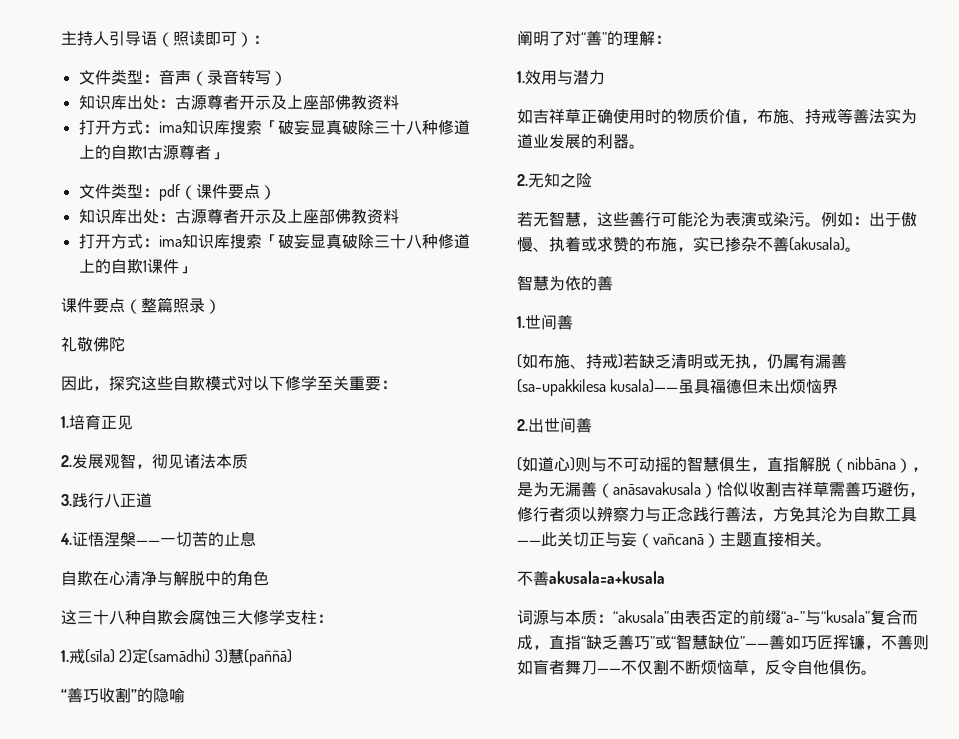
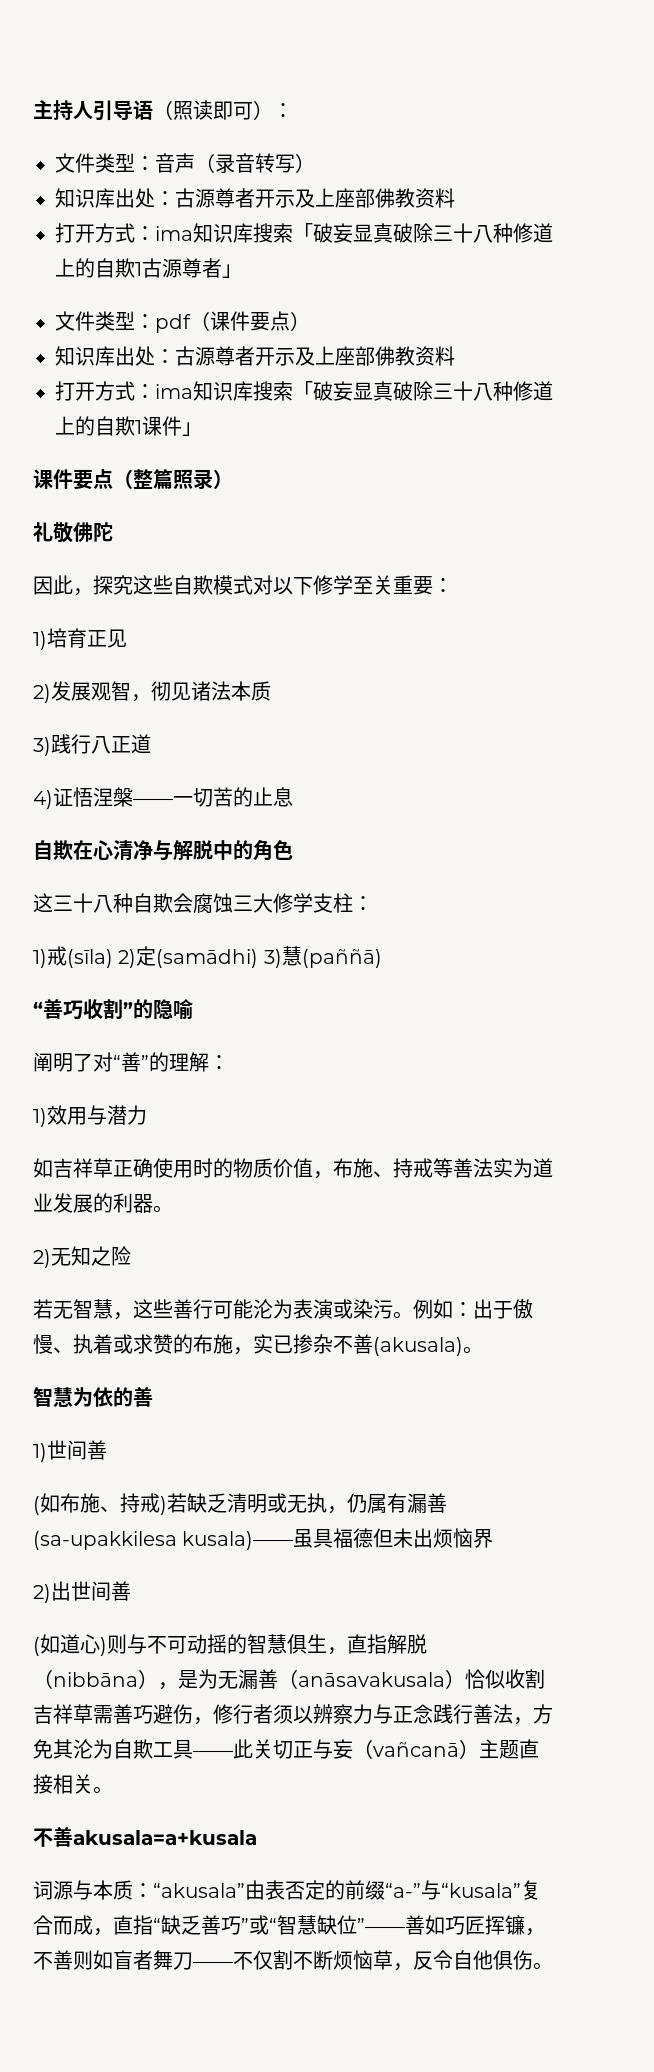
- 1.培育正见
+ 1)培育正见
- 2.发展观智，彻见诸法本质
+ 2)发展观智，彻见诸法本质
- 3.践行八正道
+ 3)践行八正道
- 4.证悟涅槃——一切苦的止息
+ 4)证悟涅槃——一切苦的止息
- 1.戒(sīla) 2)定(samādhi) 3)慧(paññā)
+ 1)戒(sīla) 2)定(samādhi) 3)慧(paññā)
- 1.效用与潜力
+ 1)效用与潜力
- 2.无知之险
+ 2)无知之险
- 1.世间善
+ 1)世间善
- 2.出世间善
+ 2)出世间善

